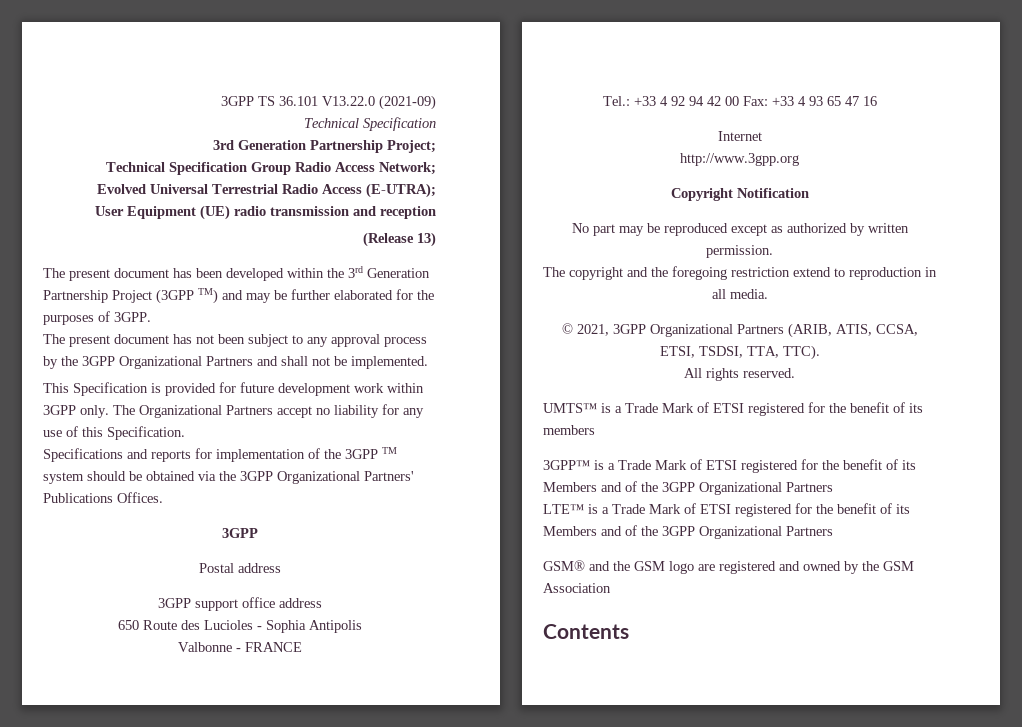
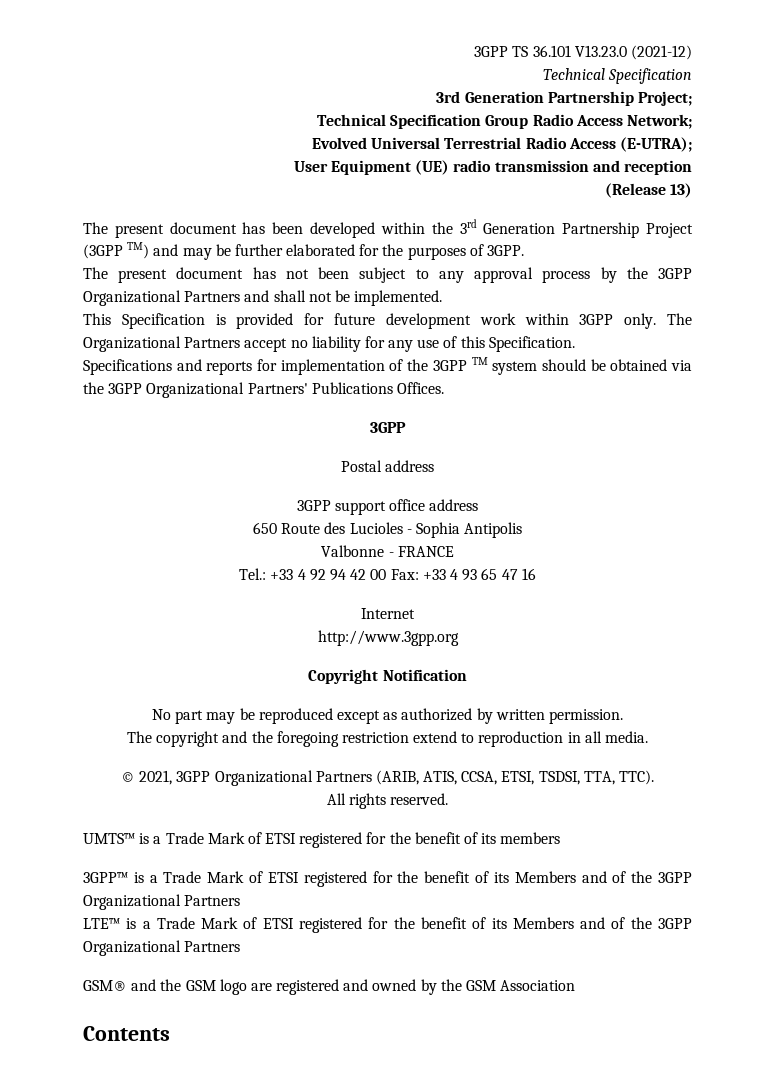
- 3GPP TS 36.101 V13.22.0 (2021-09)
+ 3GPP TS 36.101 V13.23.0 (2021-12)

